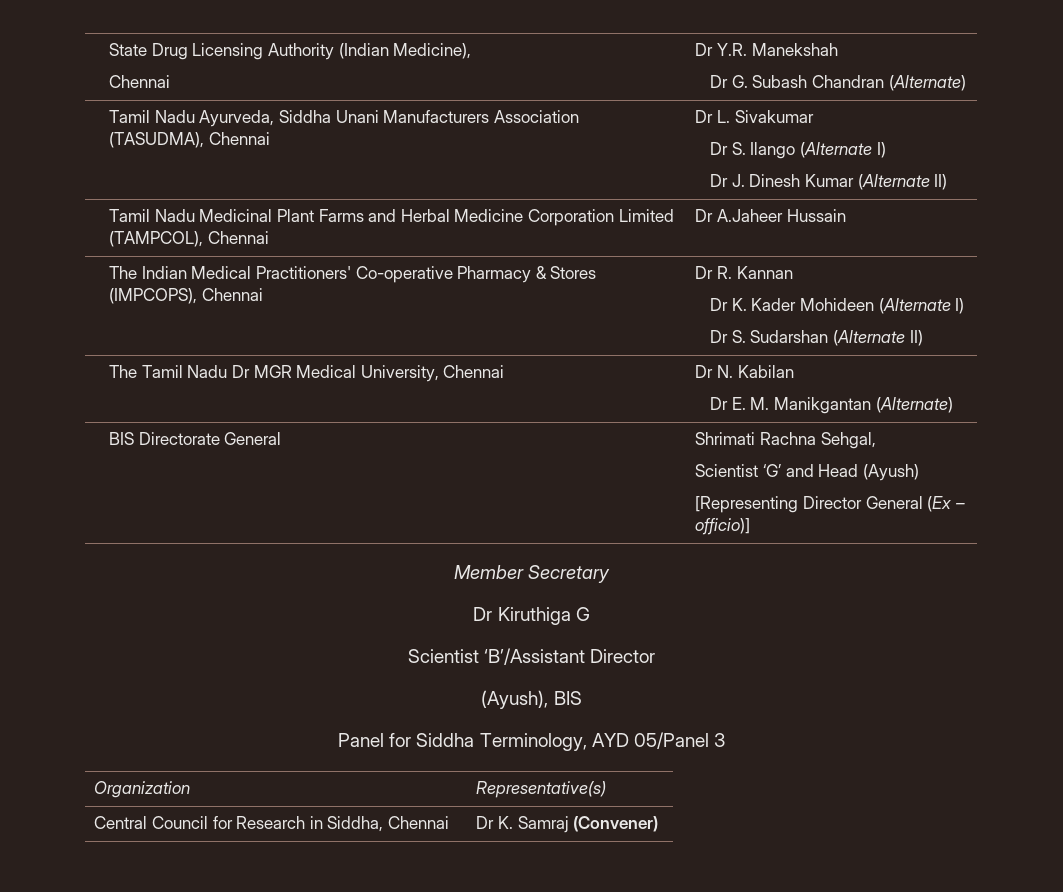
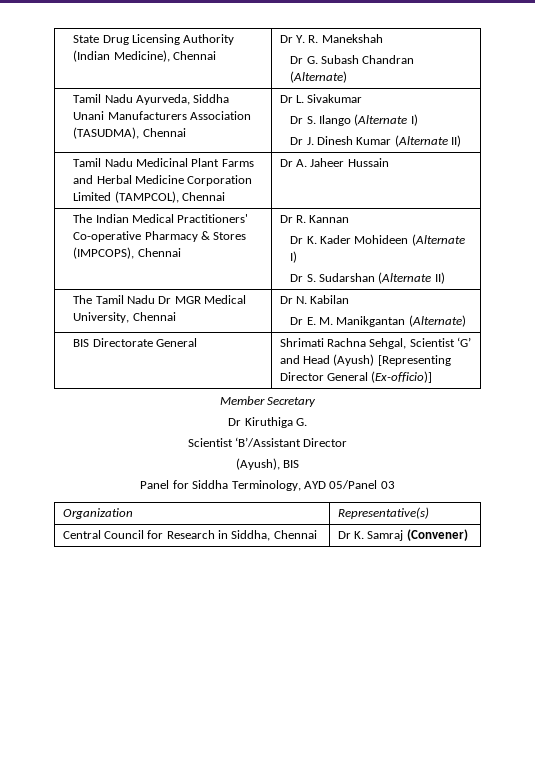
- State Drug Licensing Authority (Indian Medicine),
- Chennai | Dr Y.R. Manekshah
+ State Drug Licensing Authority (Indian Medicine), Chennai | Dr Y. R. Manekshah
- Tamil Nadu Medicinal Plant Farms and Herbal Medicine Corporation Limited (TAMPCOL), Chennai | Dr A.Jaheer Hussain
+ Tamil Nadu Medicinal Plant Farms and Herbal Medicine Corporation Limited (TAMPCOL), Chennai | Dr A. Jaheer Hussain
- BIS Directorate General | Shrimati Rachna Sehgal,
- Scientist ‘G’ and Head (Ayush)
- [Representing Director General (Ex – officio)]
+ BIS Directorate General | Shrimati Rachna Sehgal, Scientist ‘G’ and Head (Ayush) [Representing Director General (Ex-officio)]
- Dr Kiruthiga G
+ Dr Kiruthiga G.
- Panel for Siddha Terminology, AYD 05/Panel 3
+ Panel for Siddha Terminology, AYD 05/Panel 03

